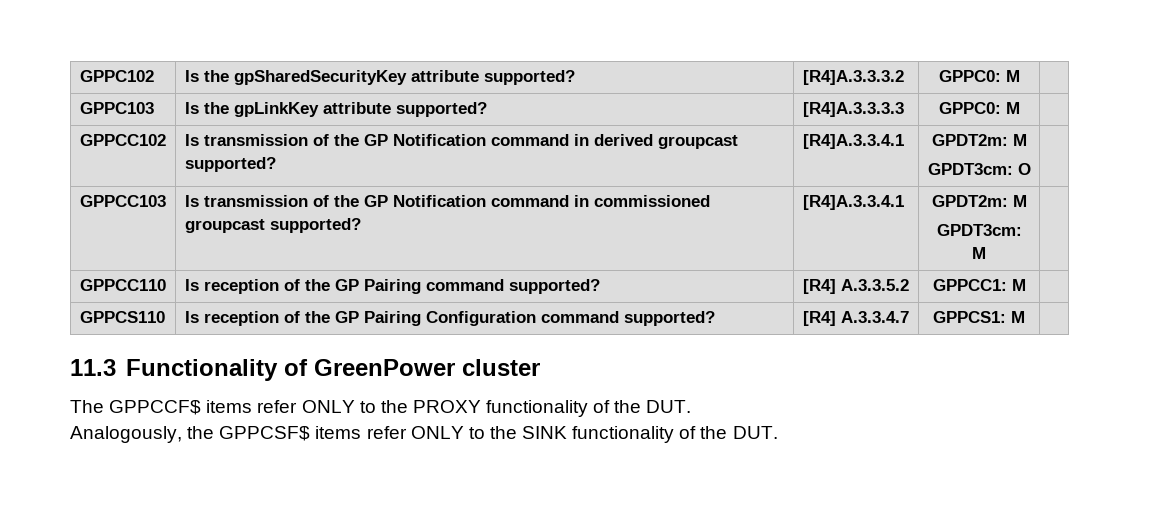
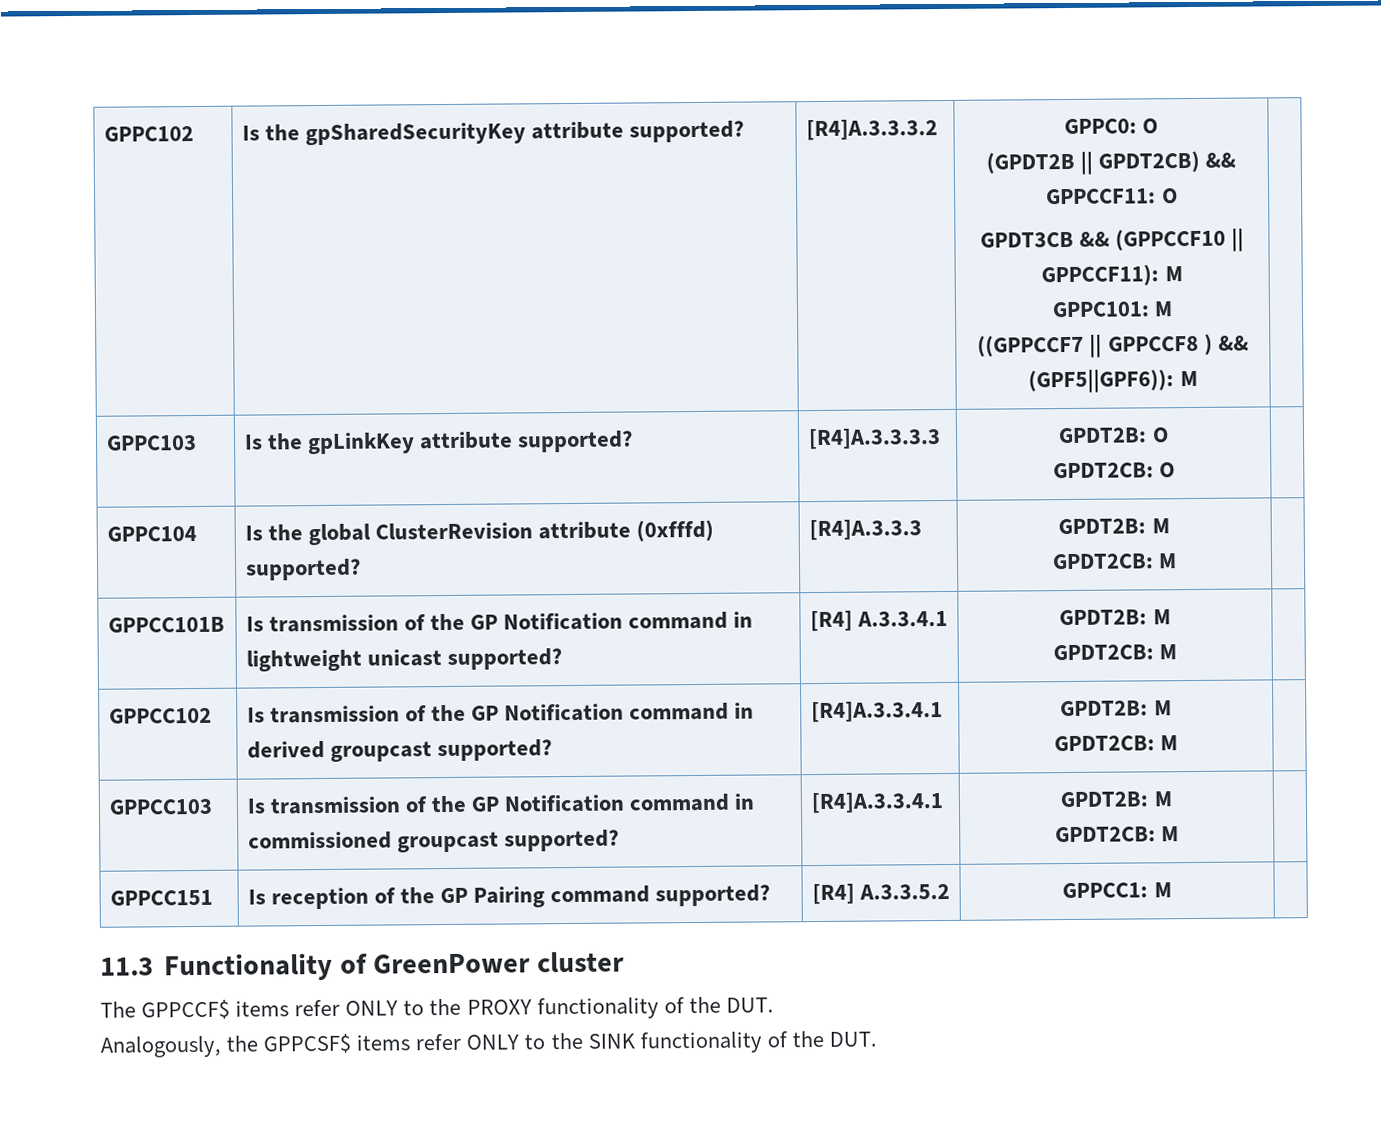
- GPPC102 | Is the gpSharedSecurityKey attribute supported? | [R4]A.3.3.3.2 | GPPC0: M |
+ GPPC102 | Is the gpSharedSecurityKey attribute supported? | [R4]A.3.3.3.2 | GPPC0: O
+ (GPDT2B || GPDT2CB) && GPPCCF11: O
+ GPDT3CB && (GPPCCF10 || GPPCCF11): M
+ GPPC101: M
+ ((GPPCCF7 || GPPCCF8 ) && (GPF5||GPF6)): M |
- GPPC103 | Is the gpLinkKey attribute supported? | [R4]A.3.3.3.3 | GPPC0: M |
+ GPPC103 | Is the gpLinkKey attribute supported? | [R4]A.3.3.3.3 | GPDT2B: O
+ GPDT2CB: O |
+ GPPC104 | Is the global ClusterRevision attribute (0xfffd) supported? | [R4]A.3.3.3 | GPDT2B: M
+ GPDT2CB: M |
+ GPPCC101B | Is transmission of the GP Notification command in lightweight unicast supported? | [R4] A.3.3.4.1 | GPDT2B: M
+ GPDT2CB: M |
- GPPCC102 | Is transmission of the GP Notification command in derived groupcast supported? | [R4]A.3.3.4.1 | GPDT2m: M
- GPDT3cm: O |
+ GPPCC102 | Is transmission of the GP Notification command in derived groupcast supported? | [R4]A.3.3.4.1 | GPDT2B: M
+ GPDT2CB: M |
- GPPCC103 | Is transmission of the GP Notification command in commissioned groupcast supported? | [R4]A.3.3.4.1 | GPDT2m: M
- GPDT3cm: M |
- GPPCC110 | Is reception of the GP Pairing command supported? | [R4] A.3.3.5.2 | GPPCC1: M |
+ GPPCC103 | Is transmission of the GP Notification command in commissioned groupcast supported? | [R4]A.3.3.4.1 | GPDT2B: M
+ GPDT2CB: M |
+ GPPCC151 | Is reception of the GP Pairing command supported? | [R4] A.3.3.5.2 | GPPCC1: M |
- GPPCS110 | Is reception of the GP Pairing Configuration command supported? | [R4] A.3.3.4.7 | GPPCS1: M |

